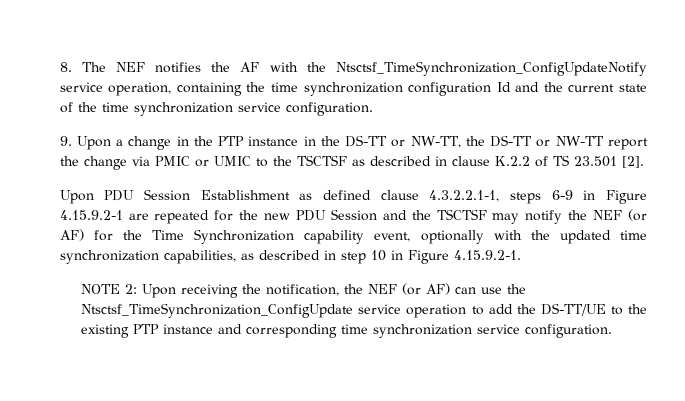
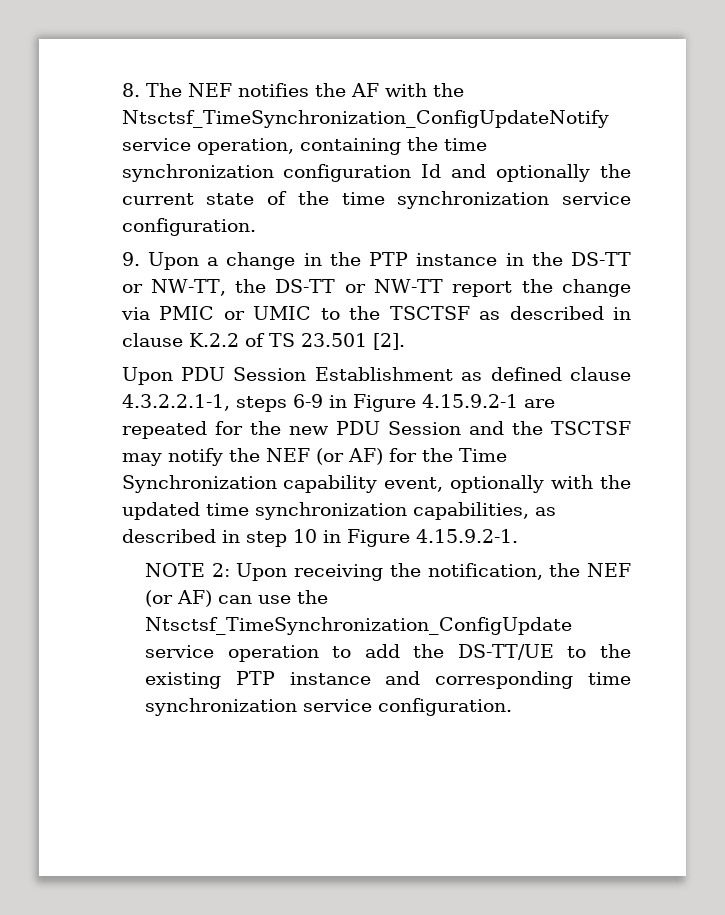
- 8. The NEF notifies the AF with the Ntsctsf_TimeSynchronization_ConfigUpdateNotify service operation, containing the time synchronization configuration Id and the current state of the time synchronization service configuration.
+ 8. The NEF notifies the AF with the Ntsctsf_TimeSynchronization_ConfigUpdateNotify service operation, containing the time synchronization configuration Id and optionally the current state of the time synchronization service configuration.

